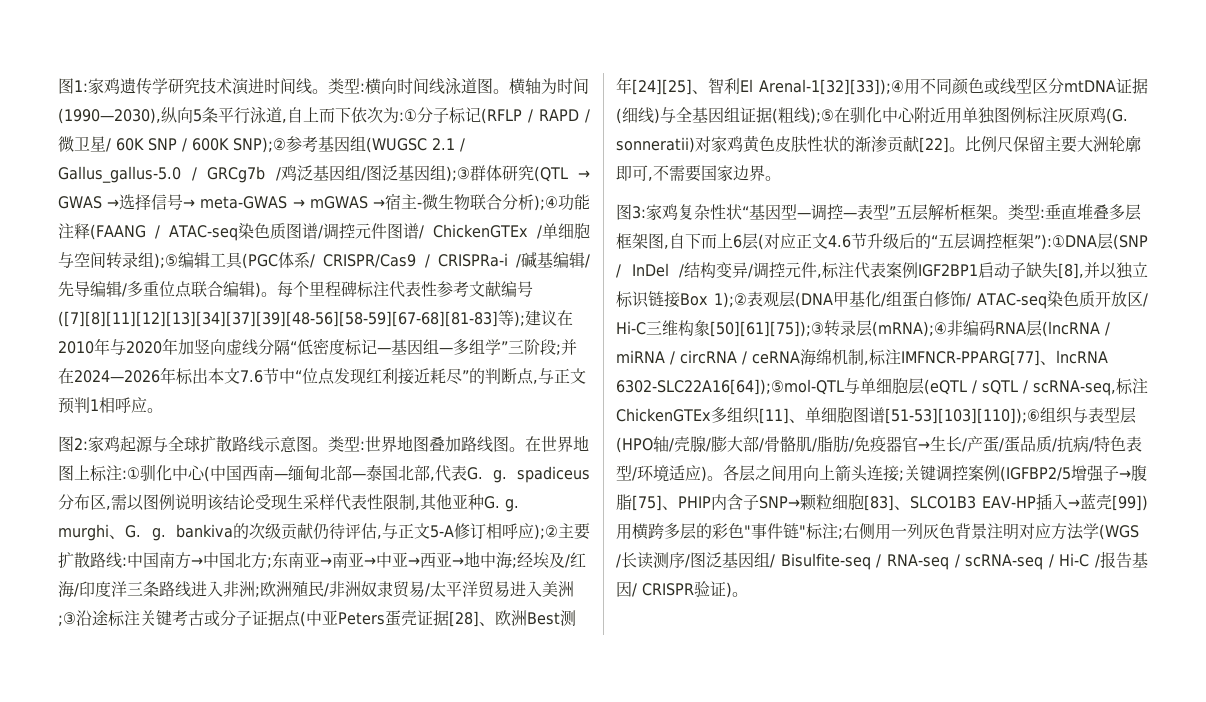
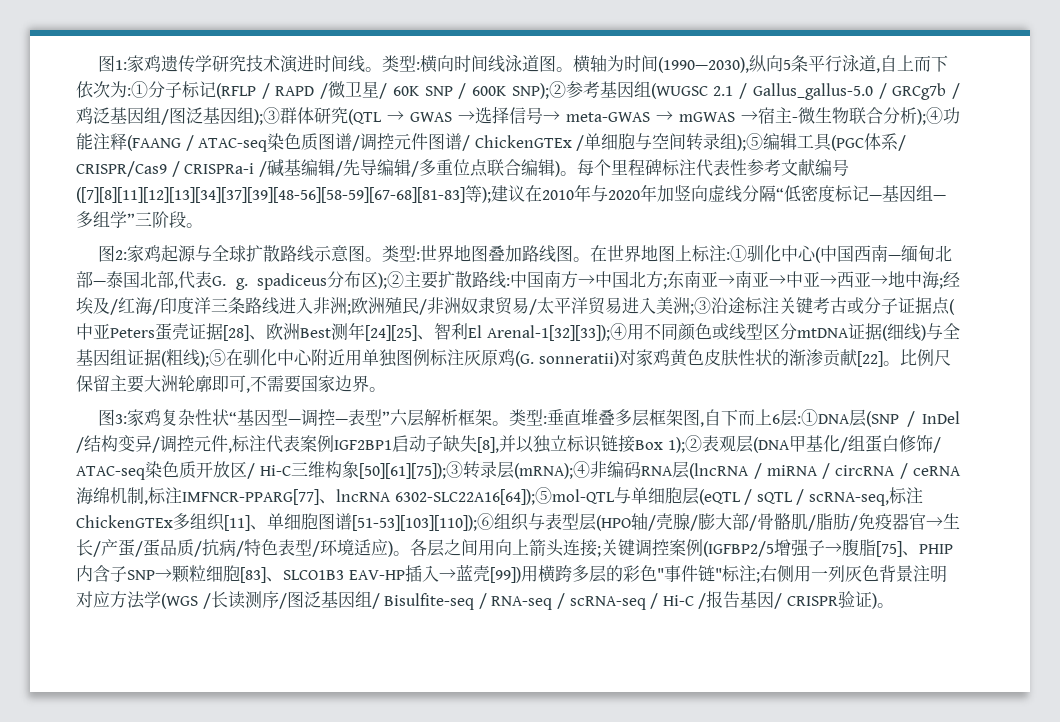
- 每个里程碑标注代表性参考文献编号([7][8][11][12][13][34][37][39][48-56][58-59][67-68][81-83]等);建议在2010年与2020年加竖向虚线分隔“低密度标记—基因组—多组学”三阶段;并在2024—2026年标出本文7.6节中“位点发现红利接近耗尽”的判断点,与正文预判1相呼应。
+ 每个里程碑标注代表性参考文献编号([7][8][11][12][13][34][37][39][48-56][58-59][67-68][81-83]等);建议在2010年与2020年加竖向虚线分隔“低密度标记—基因组—多组学”三阶段。
- 在世界地图上标注:①驯化中心(中国西南—缅甸北部—泰国北部,代表G. g. spadiceus分布区,需以图例说明该结论受现生采样代表性限制,其他亚种G. g. murghi、G. g. bankiva的次级贡献仍待评估,与正文5-A修订相呼应);②主要扩散路线:
+ 在世界地图上标注:①驯化中心(中国西南—缅甸北部—泰国北部,代表G. g. spadiceus分布区);②主要扩散路线:
- 图3:家鸡复杂性状“基因型—调控—表型”五层解析框架。
+ 图3:家鸡复杂性状“基因型—调控—表型”六层解析框架。
- 垂直堆叠多层框架图,自下而上6层(对应正文4.6节升级后的“五层调控框架”):①DNA层(SNP / InDel /结构变异/调控元件,标注代表案例IGF2BP1启动子缺失[8],并以独立标识链接Box 1);②表观层(DNA甲基化/组蛋白修饰/ ATAC-seq染色质开放区/ Hi-C三维构象[50][61][75]);③转录层(mRNA);④非编码RNA层(lncRNA / miRNA / circRNA / ceRNA海绵机制,标注IMFNCR-PPARG[77]、lncRNA 6302-SLC22A16[64]);⑤mol-QTL与单细胞层(eQTL / sQTL / scRNA-seq,标注ChickenGTEx多组织[11]、单细胞图谱[51-53][103][110]);⑥组织与表型层(HPO轴/壳腺/膨大部/骨骼肌/脂肪/免疫器官→生长/产蛋/蛋品质/抗病/特色表型/环境适应)。
+ 垂直堆叠多层框架图,自下而上6层:①DNA层(SNP / InDel /结构变异/调控元件,标注代表案例IGF2BP1启动子缺失[8],并以独立标识链接Box 1);②表观层(DNA甲基化/组蛋白修饰/ ATAC-seq染色质开放区/ Hi-C三维构象[50][61][75]);③转录层(mRNA);④非编码RNA层(lncRNA / miRNA / circRNA / ceRNA海绵机制,标注IMFNCR-PPARG[77]、lncRNA 6302-SLC22A16[64]);⑤mol-QTL与单细胞层(eQTL / sQTL / scRNA-seq,标注ChickenGTEx多组织[11]、单细胞图谱[51-53][103][110]);⑥组织与表型层(HPO轴/壳腺/膨大部/骨骼肌/脂肪/免疫器官→生长/产蛋/蛋品质/抗病/特色表型/环境适应)。

